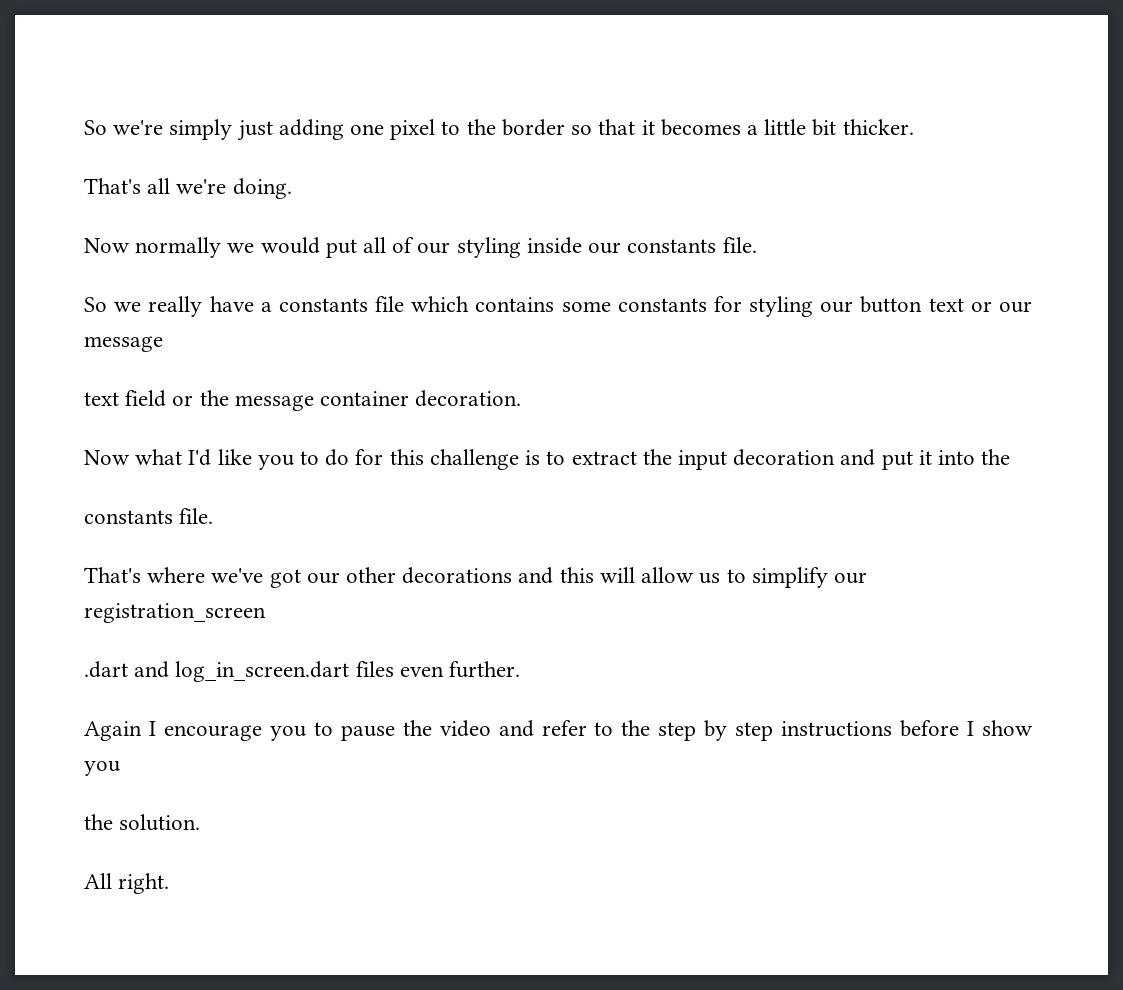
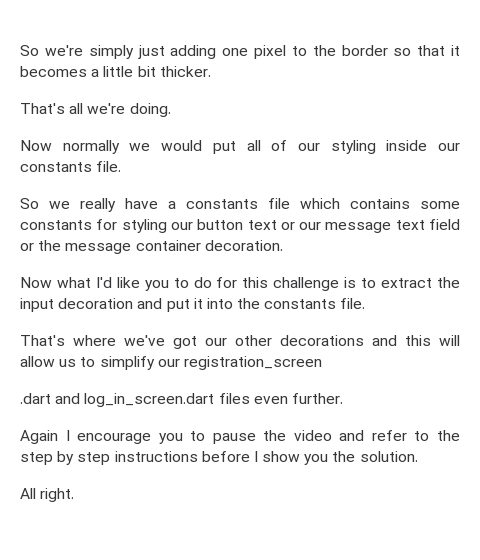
- So we really have a constants file which contains some constants for styling our button text or our message
- text field or the message container decoration.
+ So we really have a constants file which contains some constants for styling our button text or our message text field or the message container decoration.
- Now what I'd like you to do for this challenge is to extract the input decoration and put it into the
- constants file.
+ Now what I'd like you to do for this challenge is to extract the input decoration and put it into the constants file.
- Again I encourage you to pause the video and refer to the step by step instructions before I show you
- the solution.
+ Again I encourage you to pause the video and refer to the step by step instructions before I show you the solution.

